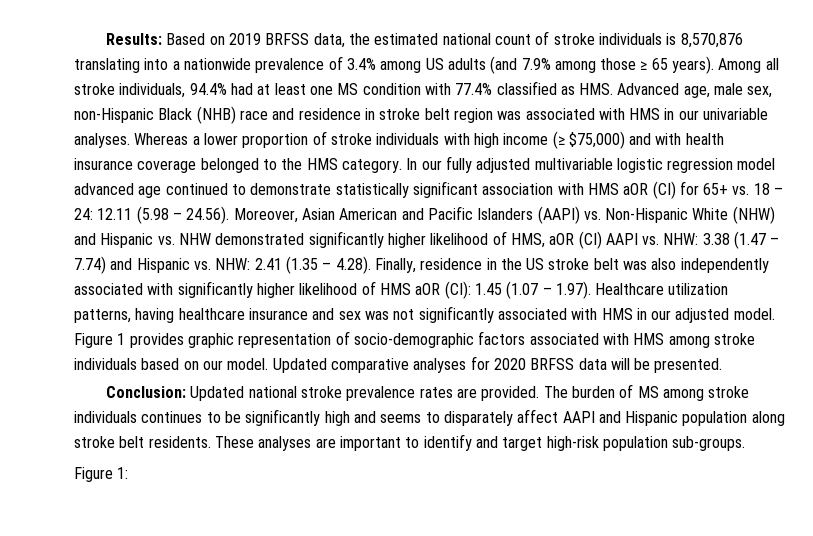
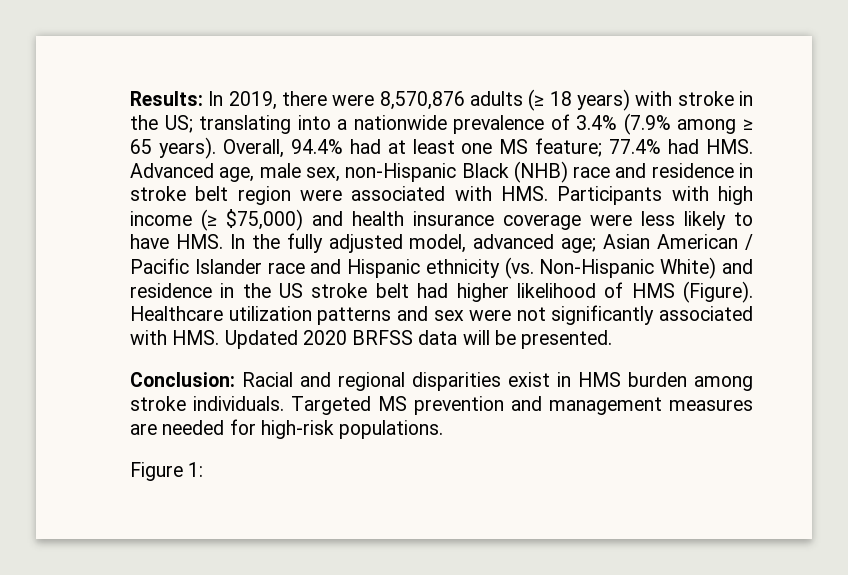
- Results: Based on 2019 BRFSS data, the estimated national count of stroke individuals is 8,570,876 translating into a nationwide prevalence of 3.4% among US adults (and 7.9% among those ≥ 65 years). Among all stroke individuals, 94.4% had at least one MS condition with 77.4% classified as HMS. Advanced age, male sex, non-Hispanic Black (NHB) race and residence in stroke belt region was associated with HMS in our univariable analyses. Whereas a lower proportion of stroke individuals with high income (≥ $75,000) and with health insurance coverage belonged to the HMS category. In our fully adjusted multivariable logistic regression model advanced age continued to demonstrate statistically significant association with HMS aOR (CI) for 65+ vs. 18 – 24: 12.11 (5.98 – 24.56). Moreover, Asian American and Pacific Islanders (AAPI) vs. Non-Hispanic White (NHW) and Hispanic vs. NHW demonstrated significantly higher likelihood of HMS, aOR (CI) AAPI vs. NHW: 3.38 (1.47 – 7.74) and Hispanic vs. NHW: 2.41 (1.35 – 4.28). Finally, residence in the US stroke belt was also independently associated with significantly higher likelihood of HMS aOR (CI): 1.45 (1.07 – 1.97). Healthcare utilization patterns, having healthcare insurance and sex was not significantly associated with HMS in our adjusted model. Figure 1 provides graphic representation of socio-demographic factors associated with HMS among stroke individuals based on our model. Updated comparative analyses for 2020 BRFSS data will be presented.
+ Results: In 2019, there were 8,570,876 adults (≥ 18 years) with stroke in the US; translating into a nationwide prevalence of 3.4% (7.9% among ≥ 65 years). Overall, 94.4% had at least one MS feature; 77.4% had HMS. Advanced age, male sex, non-Hispanic Black (NHB) race and residence in stroke belt region were associated with HMS. Participants with high income (≥ $75,000) and health insurance coverage were less likely to have HMS. In the fully adjusted model, advanced age; Asian American / Pacific Islander race and Hispanic ethnicity (vs. Non-Hispanic White) and residence in the US stroke belt had higher likelihood of HMS (Figure). Healthcare utilization patterns and sex were not significantly associated with HMS. Updated 2020 BRFSS data will be presented.
- Conclusion: Updated national stroke prevalence rates are provided. The burden of MS among stroke individuals continues to be significantly high and seems to disparately affect AAPI and Hispanic population along stroke belt residents. These analyses are important to identify and target high-risk population sub-groups.
+ Conclusion: Racial and regional disparities exist in HMS burden among stroke individuals. Targeted MS prevention and management measures are needed for high-risk populations.

